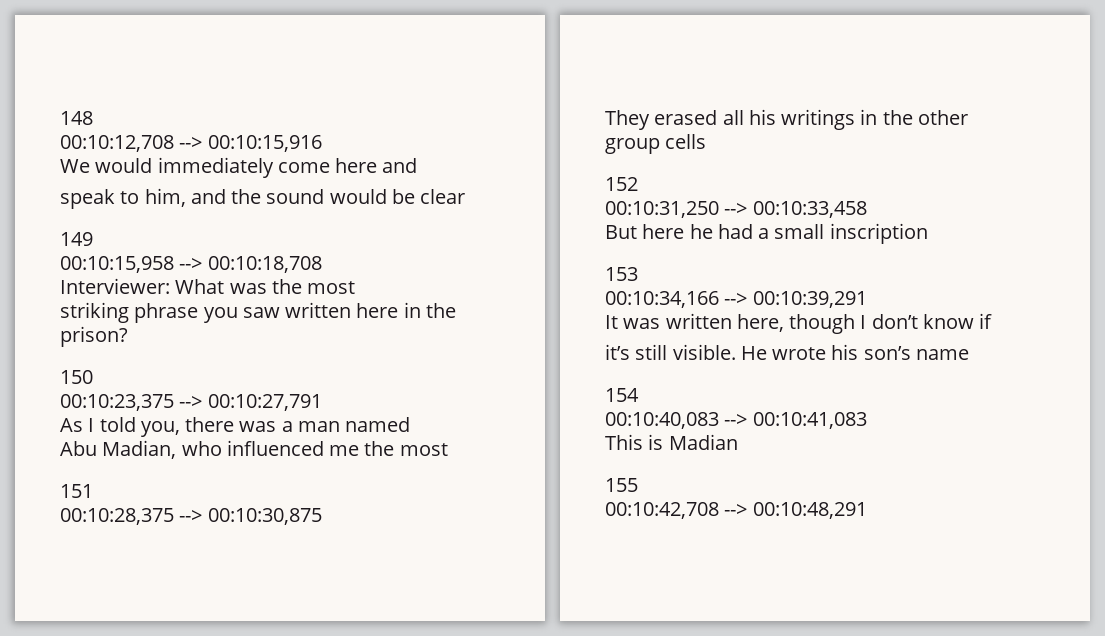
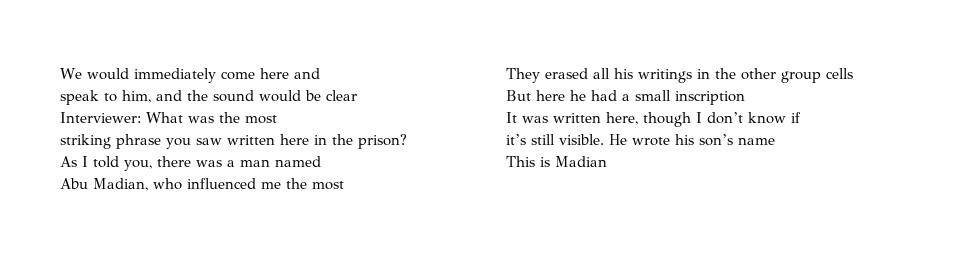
- 148
- 00:10:12,708 --> 00:10:15,916
- 149
- 00:10:15,958 --> 00:10:18,708
- 150
- 00:10:23,375 --> 00:10:27,791
- 151
- 00:10:28,375 --> 00:10:30,875
- 152
- 00:10:31,250 --> 00:10:33,458
- 153
- 00:10:34,166 --> 00:10:39,291
- 154
- 00:10:40,083 --> 00:10:41,083
- 155
- 00:10:42,708 --> 00:10:48,291

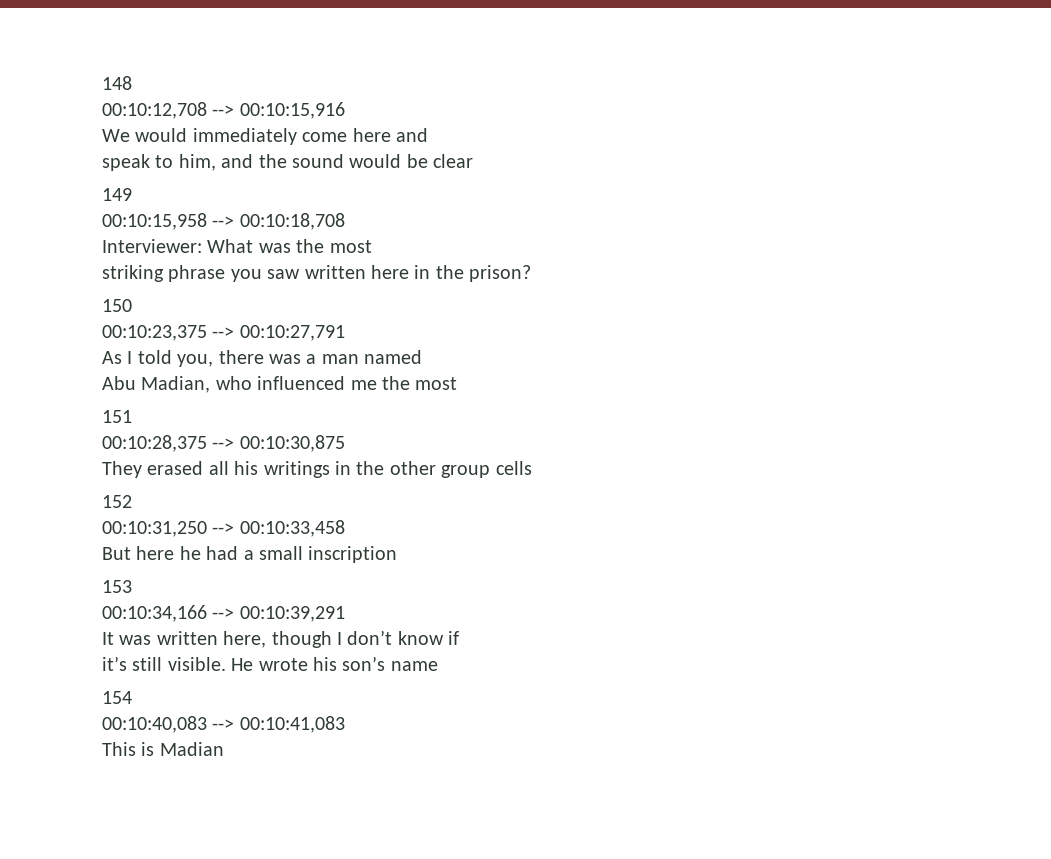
+ 148
+ 00:10:12,708 --> 00:10:15,916
+ 149
+ 00:10:15,958 --> 00:10:18,708
+ 150
+ 00:10:23,375 --> 00:10:27,791
+ 151
+ 00:10:28,375 --> 00:10:30,875
+ 152
+ 00:10:31,250 --> 00:10:33,458
+ 153
+ 00:10:34,166 --> 00:10:39,291
+ 154
+ 00:10:40,083 --> 00:10:41,083

